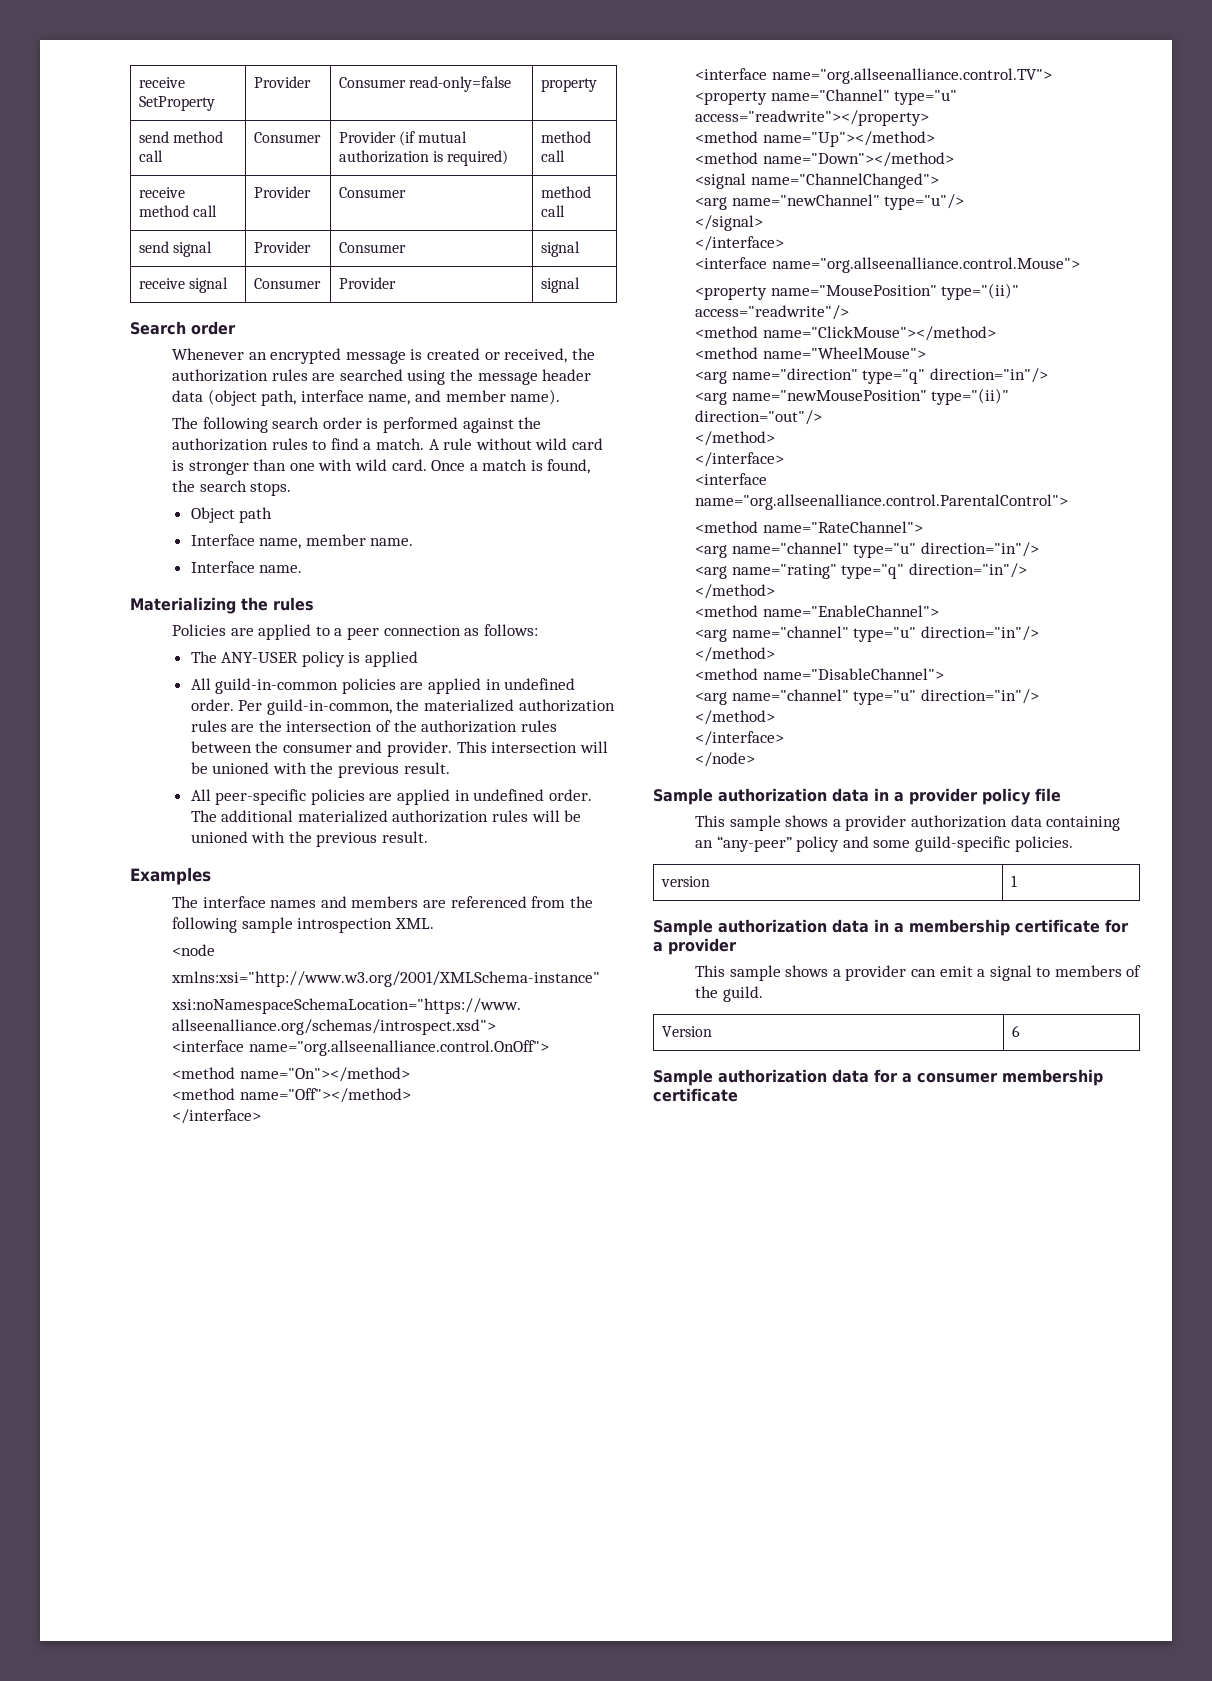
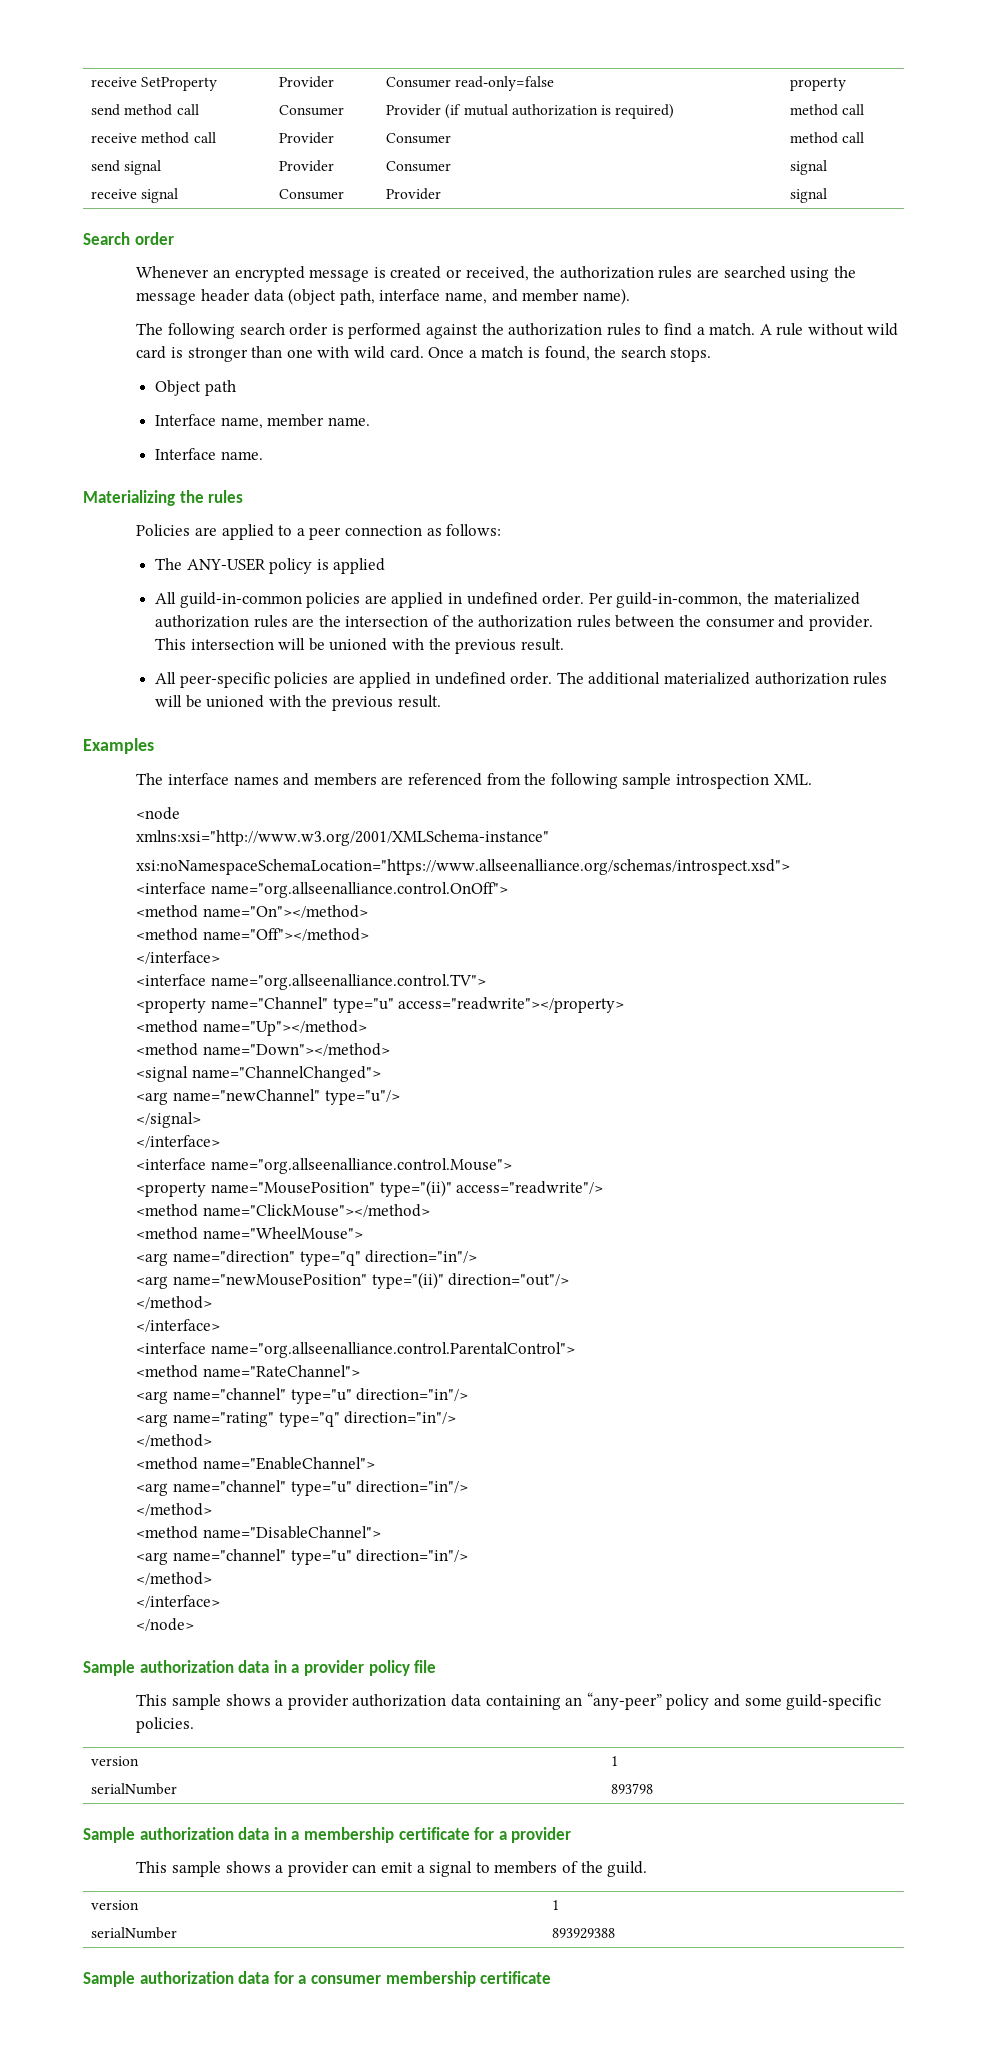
+ serialNumber | 893798
  This sample shows a provider can emit a signal to members of the guild.
- Version | 6
+ version | 1
+ serialNumber | 893929388

